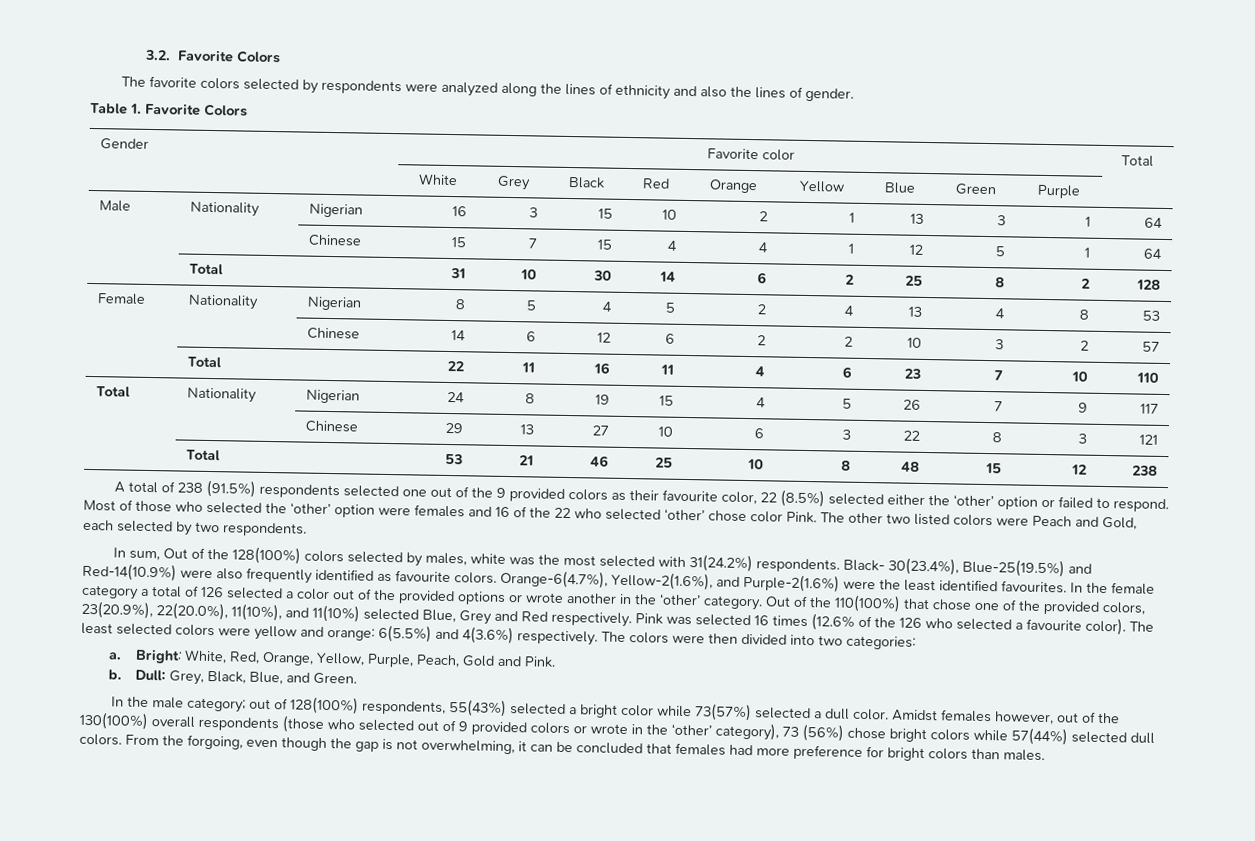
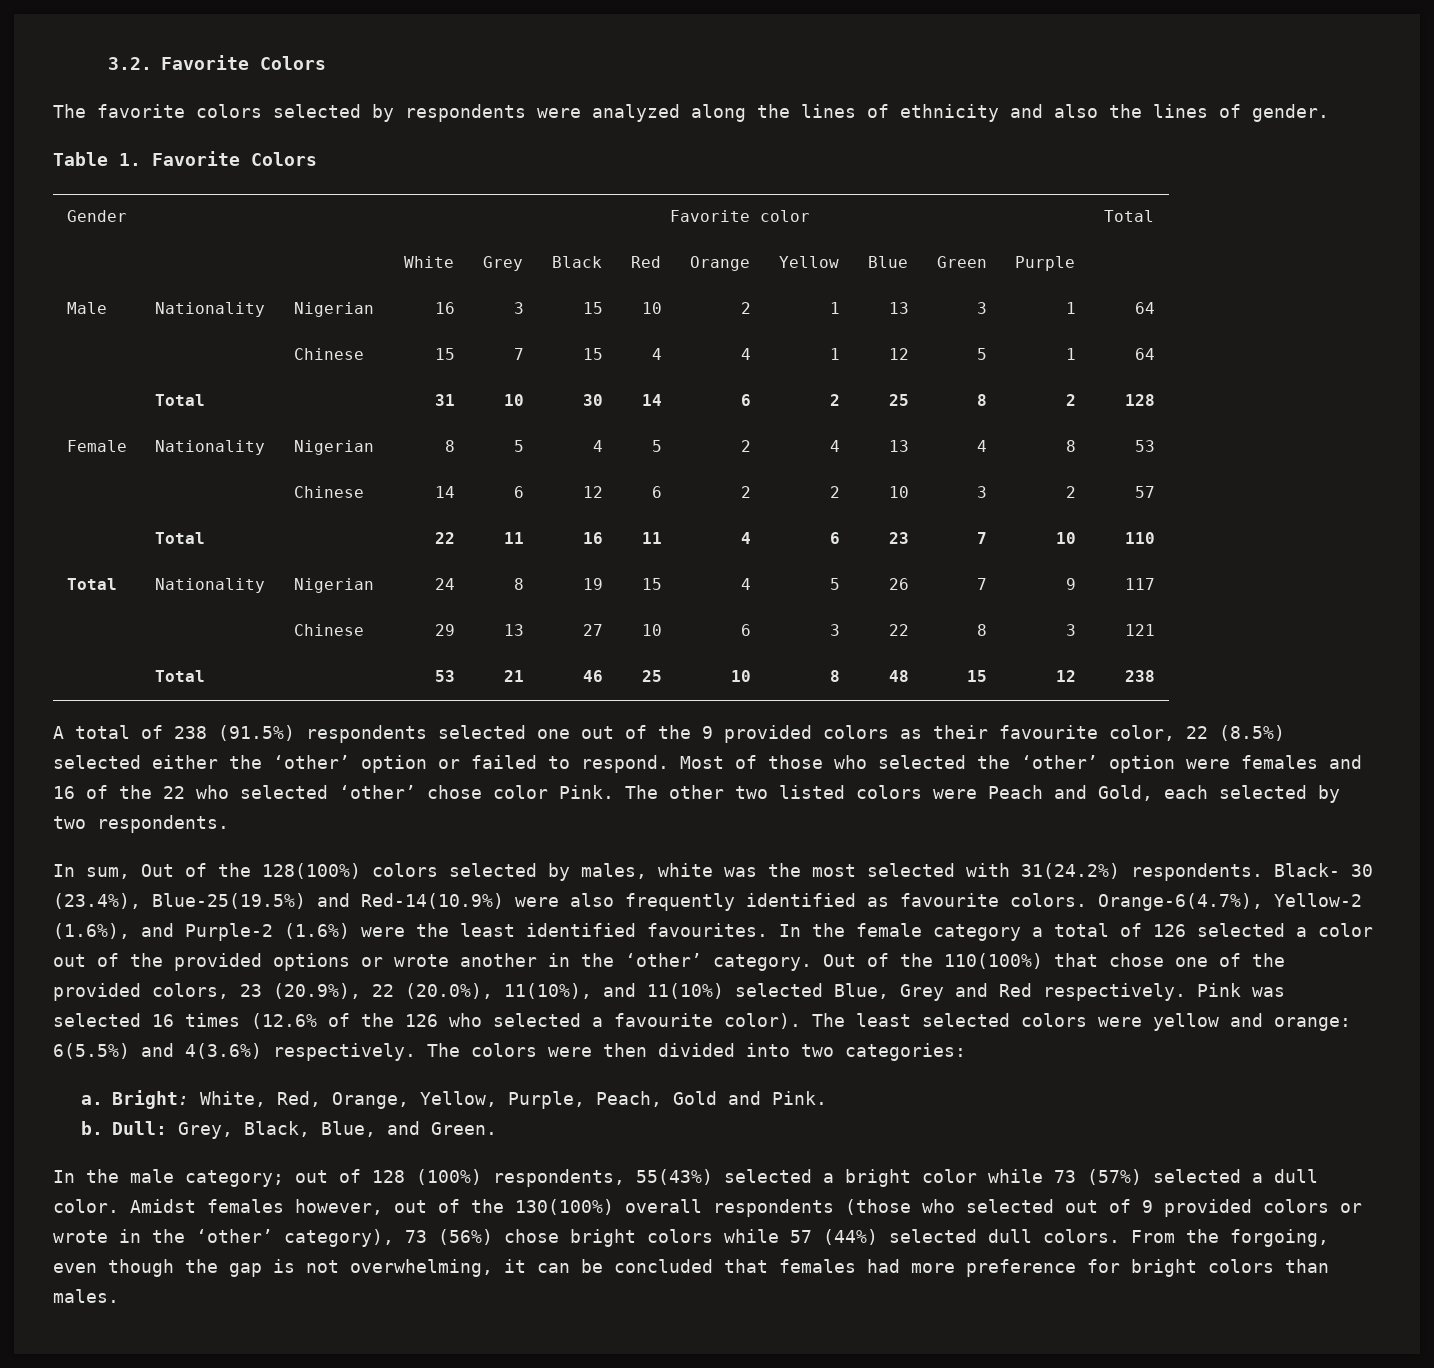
- Black- 30(23.4%), Blue-25(19.5%) and Red-14(10.9%) were also frequently identified as favourite colors.
+ Black- 30 (23.4%), Blue-25(19.5%) and Red-14(10.9%) were also frequently identified as favourite colors.
- Orange-6(4.7%), Yellow-2(1.6%), and Purple-2(1.6%) were the least identified favourites.
+ Orange-6(4.7%), Yellow-2 (1.6%), and Purple-2 (1.6%) were the least identified favourites.
- Out of the 110(100%) that chose one of the provided colors, 23(20.9%), 22(20.0%), 11(10%), and 11(10%) selected Blue, Grey and Red respectively.
+ Out of the 110(100%) that chose one of the provided colors, 23 (20.9%), 22 (20.0%), 11(10%), and 11(10%) selected Blue, Grey and Red respectively.
- In the male category; out of 128(100%) respondents, 55(43%) selected a bright color while 73(57%) selected a dull color.
+ In the male category; out of 128 (100%) respondents, 55(43%) selected a bright color while 73 (57%) selected a dull color.
- Amidst females however, out of the 130(100%) overall respondents (those who selected out of 9 provided colors or wrote in the ‘other’ category), 73 (56%) chose bright colors while 57(44%) selected dull colors.
+ Amidst females however, out of the 130(100%) overall respondents (those who selected out of 9 provided colors or wrote in the ‘other’ category), 73 (56%) chose bright colors while 57 (44%) selected dull colors.

